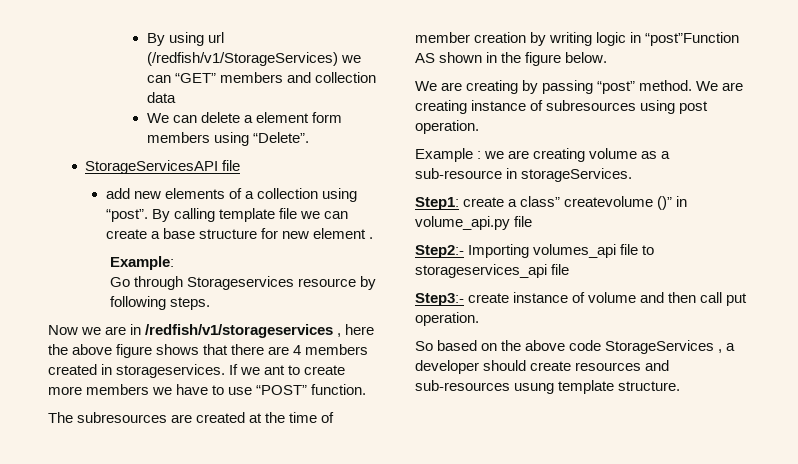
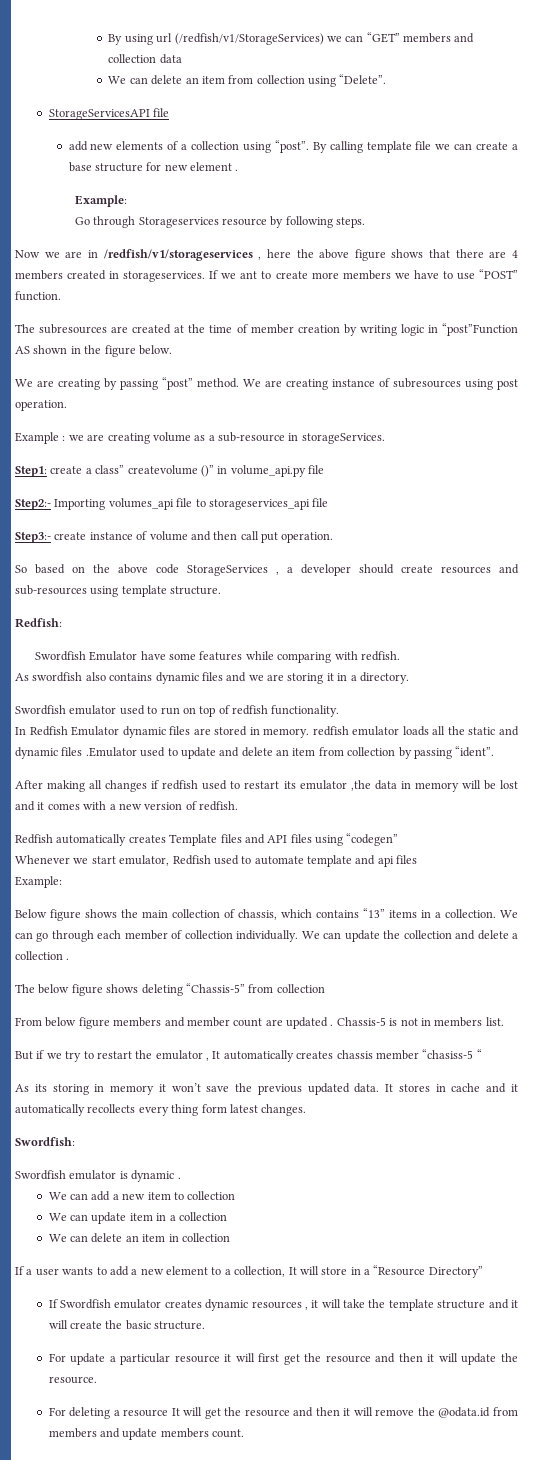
- We can delete a element form members using “Delete”.
+ We can delete an item from collection using “Delete”.
- So based on the above code StorageServices , a developer should create resources and sub-resources usung template structure.
+ So based on the above code StorageServices , a developer should create resources and sub-resources using template structure.
+ Redfish:
+ Swordfish Emulator have some features while comparing with redfish.
+ As swordfish also contains dynamic files and we are storing it in a directory.
+ Swordfish emulator used to run on top of redfish functionality.
+ In Redfish Emulator dynamic files are stored in memory. redfish emulator loads all the static and dynamic files .Emulator used to update and delete an item from collection by passing “ident”.
+ After making all changes if redfish used to restart its emulator ,the data in memory will be lost and it comes with a new version of redfish.
+ Redfish automatically creates Template files and API files using “codegen”
+ Whenever we start emulator, Redfish used to automate template and api files
+ Example:
+ Below figure shows the main collection of chassis, which contains “13” items in a collection. We can go through each member of collection individually. We can update the collection and delete a collection .
+ The below figure shows deleting “Chassis-5” from collection
+ From below figure members and member count are updated . Chassis-5 is not in members list.
+ But if we try to restart the emulator , It automatically creates chassis member “chasiss-5 “
+ As its storing in memory it won’t save the previous updated data. It stores in cache and it automatically recollects every thing form latest changes.
+ Swordfish:
+ Swordfish emulator is dynamic .
+ We can add a new item to collection
+ We can update item in a collection
+ We can delete an item in collection
+ If a user wants to add a new element to a collection, It will store in a “Resource Directory”
+ If Swordfish emulator creates dynamic resources , it will take the template structure and it will create the basic structure.
+ For update a particular resource it will first get the resource and then it will update the resource.
+ For deleting a resource It will get the resource and then it will remove the @odata.id from members and update members count.

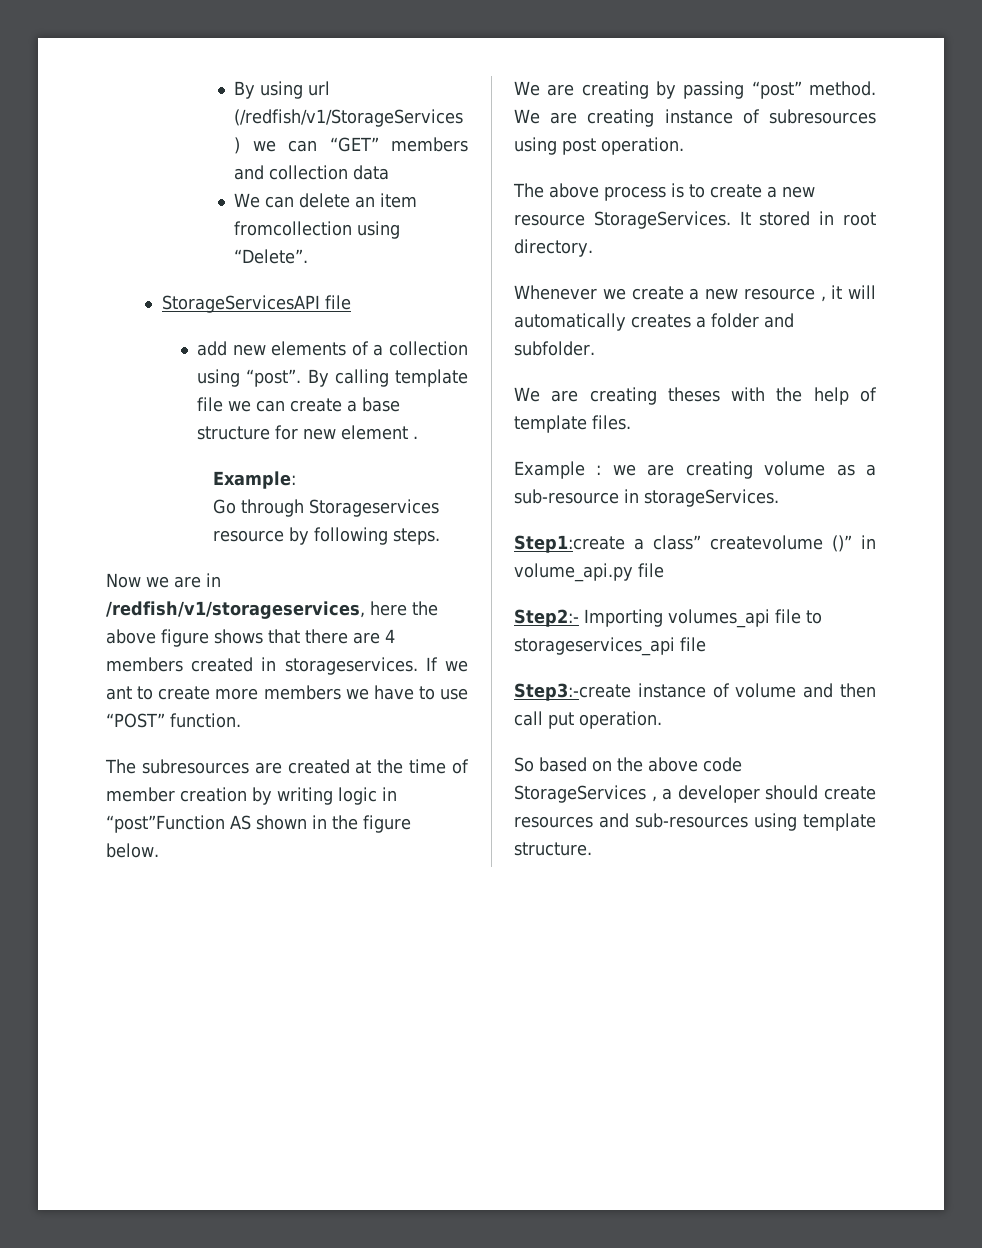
- We can delete an item from collection using “Delete”.
+ We can delete an item fromcollection using “Delete”.
- Now we are in /redfish/v1/storageservices , here the above figure shows that there are 4 members created in storageservices.
+ Now we are in /redfish/v1/storageservices, here the above figure shows that there are 4 members created in storageservices.
+ The above process is to create a new resource StorageServices. It stored in root directory.
+ Whenever we create a new resource , it will automatically creates a folder and subfolder.
+ We are creating theses with the help of template files.
- Step1: create a class” createvolume ()” in volume_api.py file
+ Step1:create a class” createvolume ()” in volume_api.py file
- Step3:- create instance of volume and then call put operation.
+ Step3:-create instance of volume and then call put operation.
- Redfish:
- Swordfish Emulator have some features while comparing with redfish.
- As swordfish also contains dynamic files and we are storing it in a directory.
- Swordfish emulator used to run on top of redfish functionality.
- In Redfish Emulator dynamic files are stored in memory. redfish emulator loads all the static and dynamic files .Emulator used to update and delete an item from collection by passing “ident”.
- After making all changes if redfish used to restart its emulator ,the data in memory will be lost and it comes with a new version of redfish.
- Redfish automatically creates Template files and API files using “codegen”
- Whenever we start emulator, Redfish used to automate template and api files
- Example:
- Below figure shows the main collection of chassis, which contains “13” items in a collection. We can go through each member of collection individually. We can update the collection and delete a collection .
- The below figure shows deleting “Chassis-5” from collection
- From below figure members and member count are updated . Chassis-5 is not in members list.
- But if we try to restart the emulator , It automatically creates chassis member “chasiss-5 “
- As its storing in memory it won’t save the previous updated data. It stores in cache and it automatically recollects every thing form latest changes.
- Swordfish:
- Swordfish emulator is dynamic .
- We can add a new item to collection
- We can update item in a collection
- We can delete an item in collection
- If a user wants to add a new element to a collection, It will store in a “Resource Directory”
- If Swordfish emulator creates dynamic resources , it will take the template structure and it will create the basic structure.
- For update a particular resource it will first get the resource and then it will update the resource.
- For deleting a resource It will get the resource and then it will remove the @odata.id from members and update members count.

